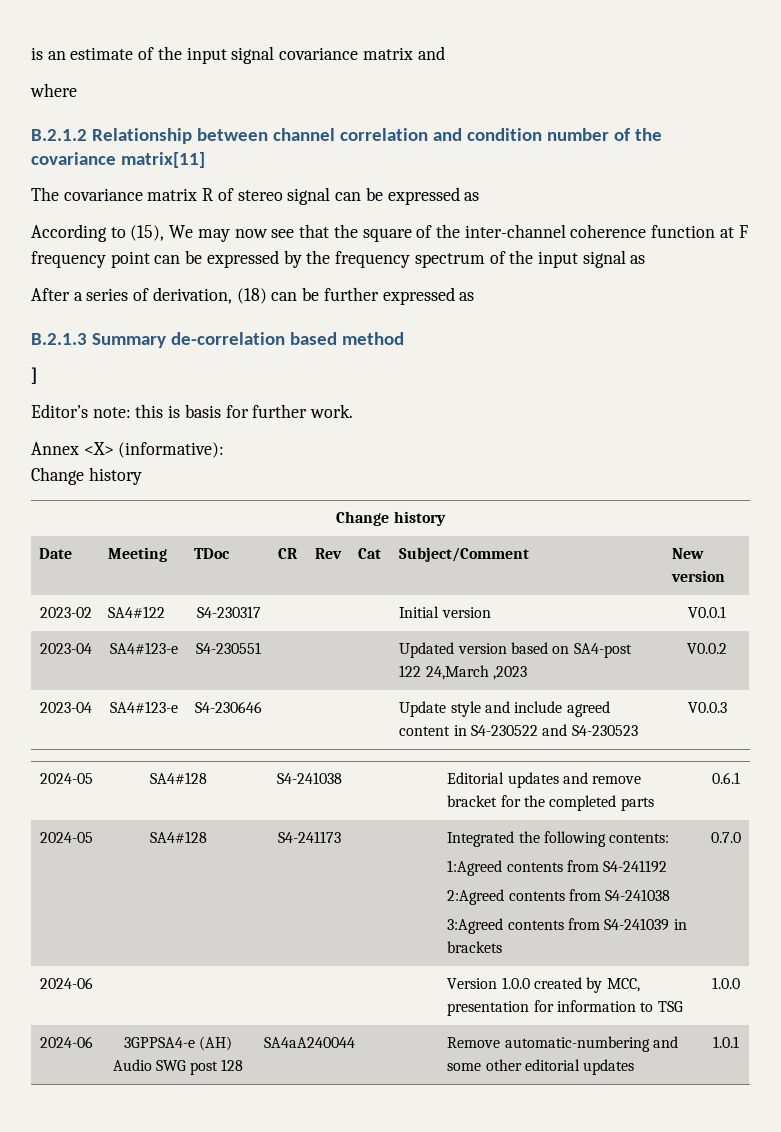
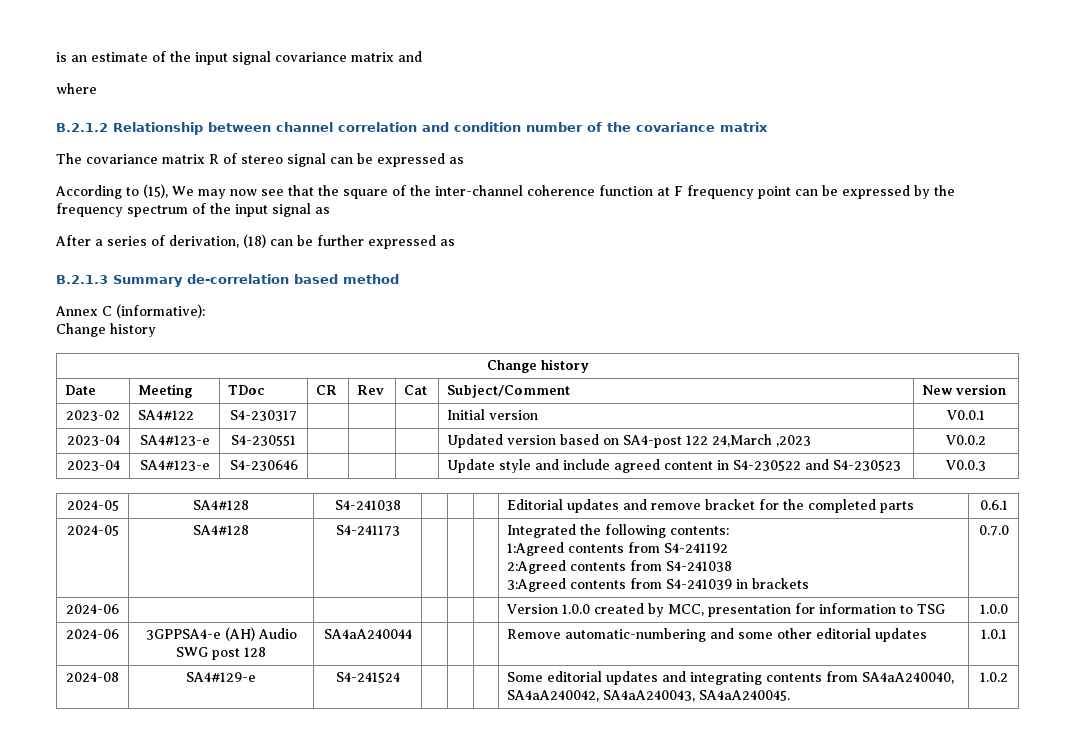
- B.2.1.2 Relationship between channel correlation and condition number of the covariance matrix[11]
+ B.2.1.2 Relationship between channel correlation and condition number of the covariance matrix
- ]
- Editor’s note: this is basis for further work.
- Annex <X> (informative):
+ Annex C (informative):
+ 2024-08 | SA4#129-e | S4-241524 | | | | Some editorial updates and integrating contents from SA4aA240040, SA4aA240042, SA4aA240043, SA4aA240045. | 1.0.2

